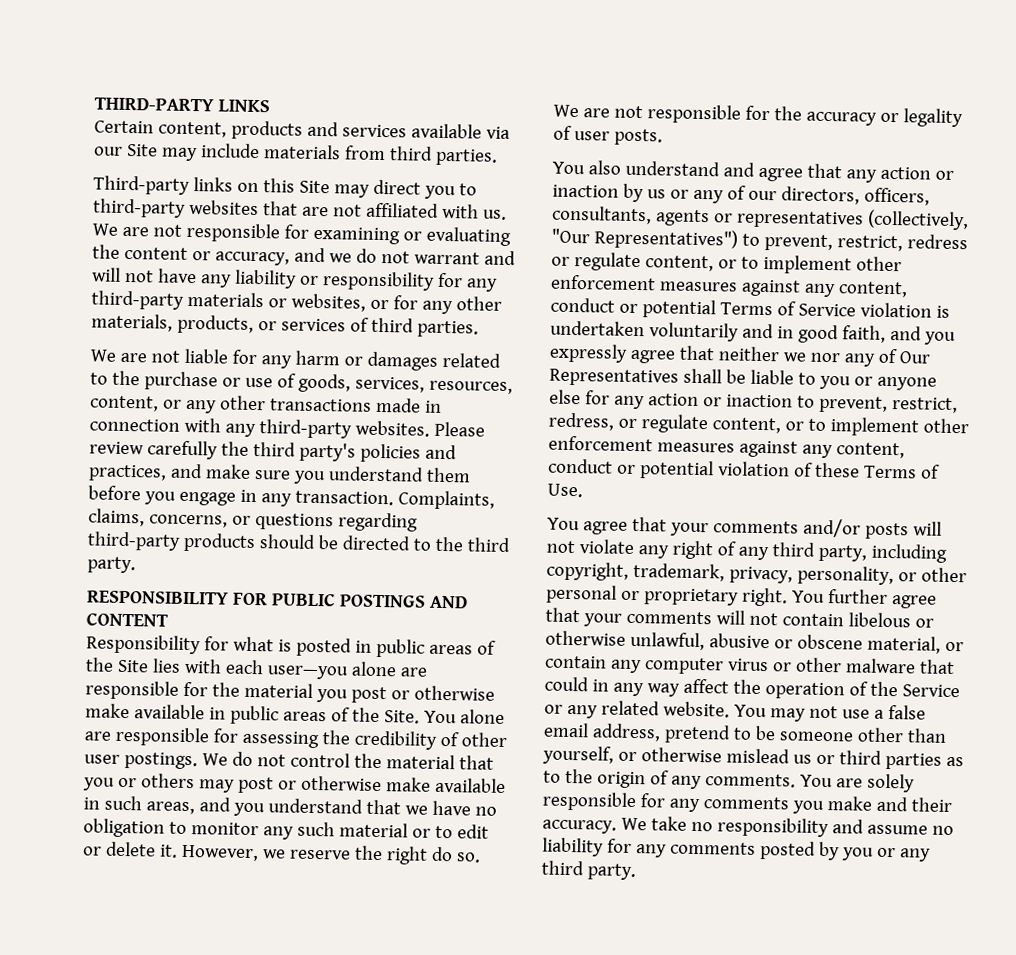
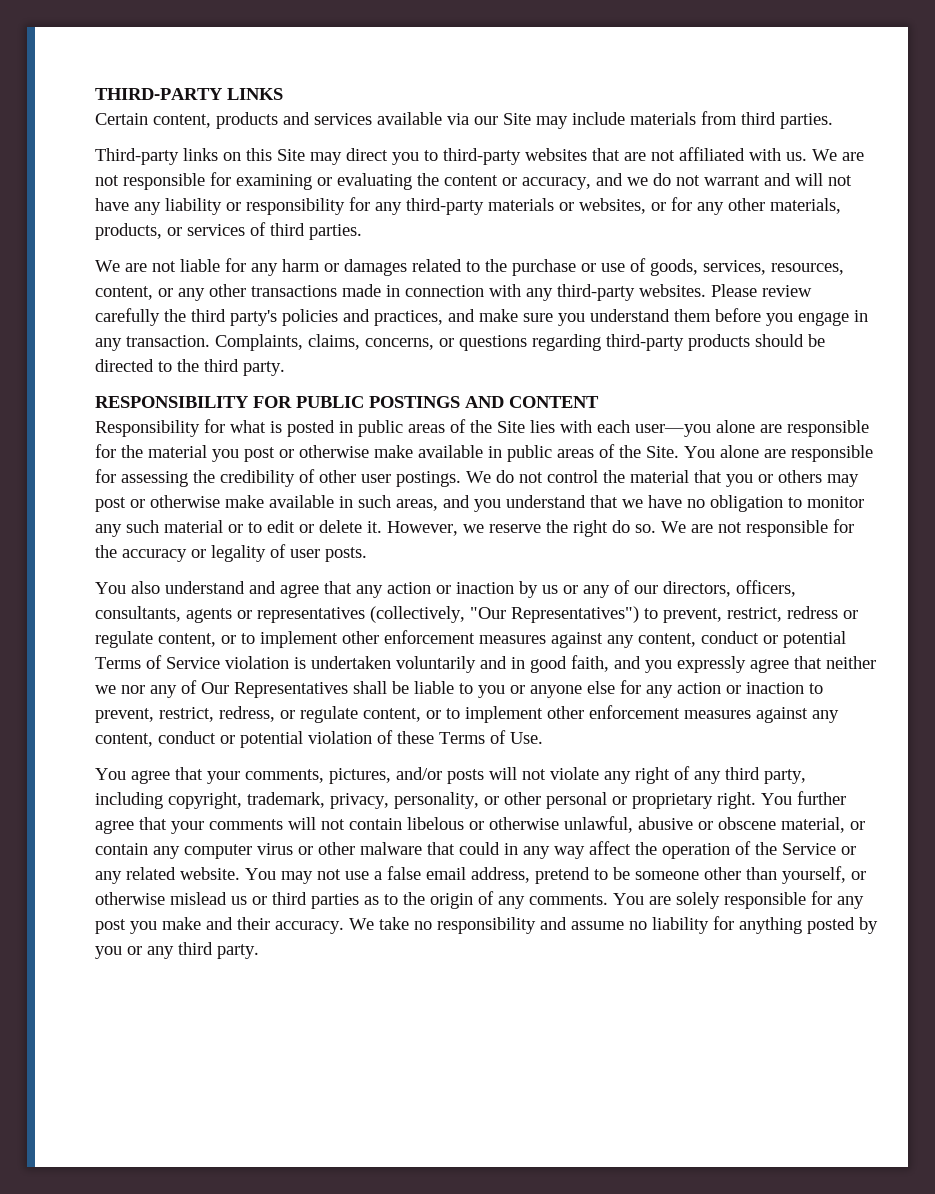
- You agree that your comments and/or posts will not violate any right of any third party, including copyright, trademark, privacy, personality, or other personal or proprietary right.
+ You agree that your comments, pictures, and/or posts will not violate any right of any third party, including copyright, trademark, privacy, personality, or other personal or proprietary right.
- You are solely responsible for any comments you make and their accuracy.
+ You are solely responsible for any post you make and their accuracy.
- We take no responsibility and assume no liability for any comments posted by you or any third party.
+ We take no responsibility and assume no liability for anything posted by you or any third party.

